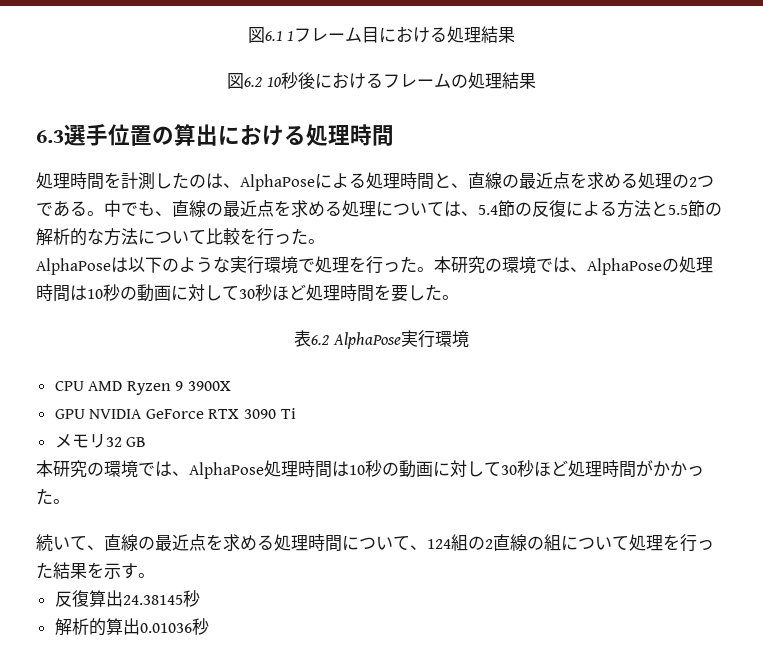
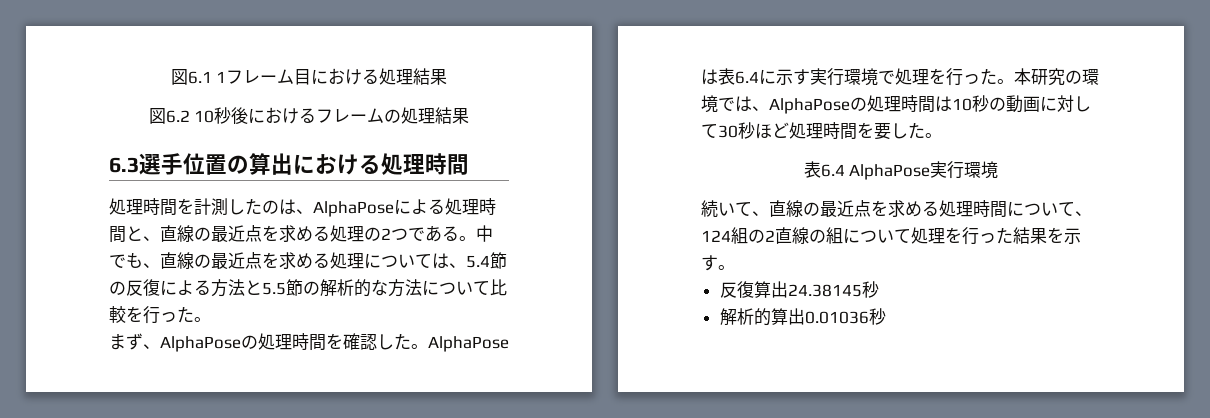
- AlphaPoseは以下のような実行環境で処理を行った。
+ まず、AlphaPoseの処理時間を確認した。AlphaPoseは表6.4に示す実行環境で処理を行った。
- 表6.2 AlphaPose実行環境
+ 表6.4 AlphaPose実行環境
- CPU AMD Ryzen 9 3900X
- GPU NVIDIA GeForce RTX 3090 Ti
- メモリ32 GB
- 本研究の環境では、AlphaPose処理時間は10秒の動画に対して30秒ほど処理時間がかかった。

